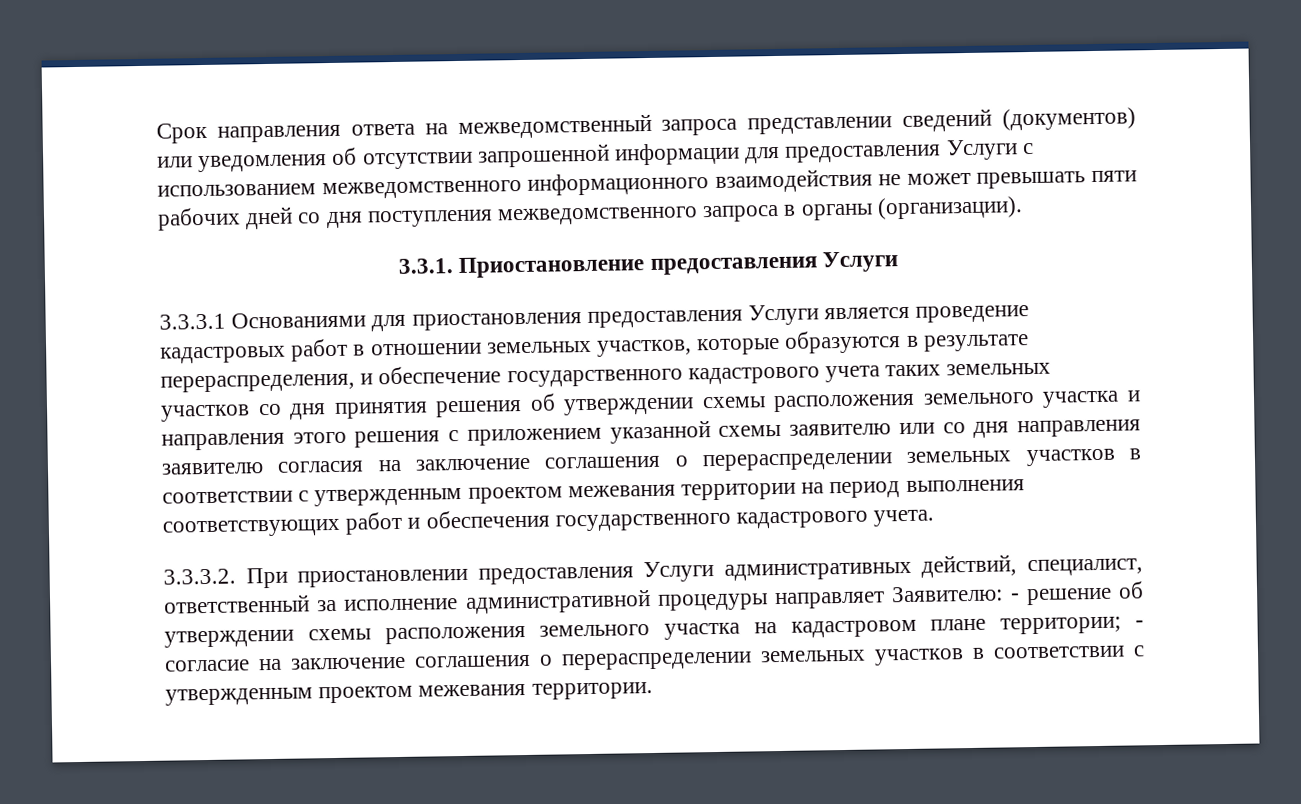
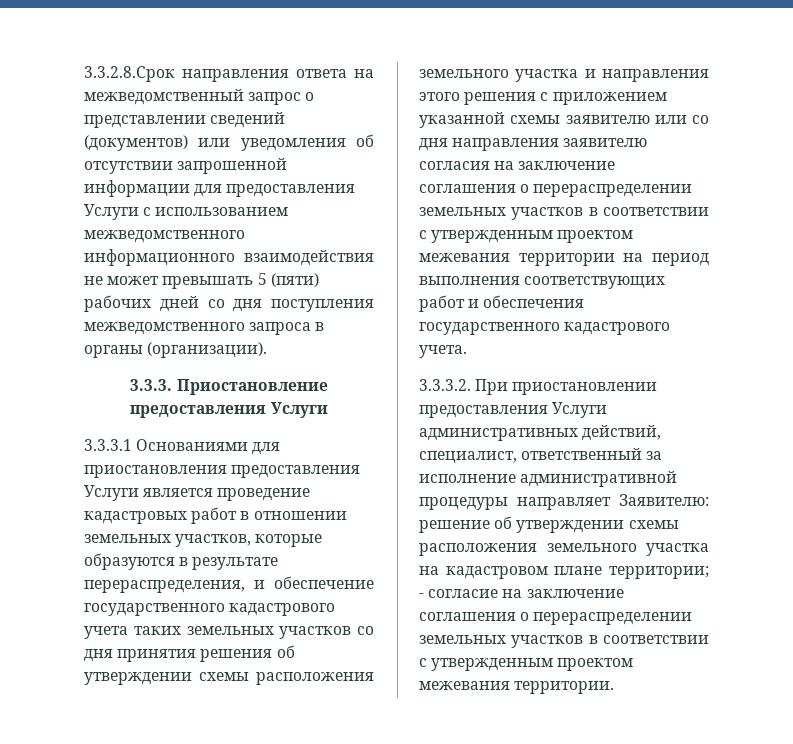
- Срок направления ответа на межведомственный запроса представлении сведений (документов) или уведомления об отсутствии запрошенной информации для предоставления Услуги с использованием межведомственного информационного взаимодействия не может превышать пяти рабочих дней со дня поступления межведомственного запроса в органы (организации).
+ 3.3.2.8.Срок направления ответа на межведомственный запрос о представлении сведений (документов) или уведомления об отсутствии запрошенной информации для предоставления Услуги с использованием межведомственного информационного взаимодействия не может превышать 5 (пяти) рабочих дней со дня поступления межведомственного запроса в органы (организации).
- 3.3.1. Приостановление предоставления Услуги
+ 3.3.3. Приостановление предоставления Услуги
- 3.3.3.2. При приостановлении предоставления Услуги административных действий, специалист, ответственный за исполнение административной процедуры направляет Заявителю: - решение об утверждении схемы расположения земельного участка на кадастровом плане территории; - согласие на заключение соглашения о перераспределении земельных участков в соответствии с утвержденным проектом межевания территории.
+ 3.3.3.2. При приостановлении предоставления Услуги административных действий, специалист, ответственный за исполнение административной процедуры направляет Заявителю: решение об утверждении схемы расположения земельного участка на кадастровом плане территории; - согласие на заключение соглашения о перераспределении земельных участков в соответствии с утвержденным проектом межевания территории.

